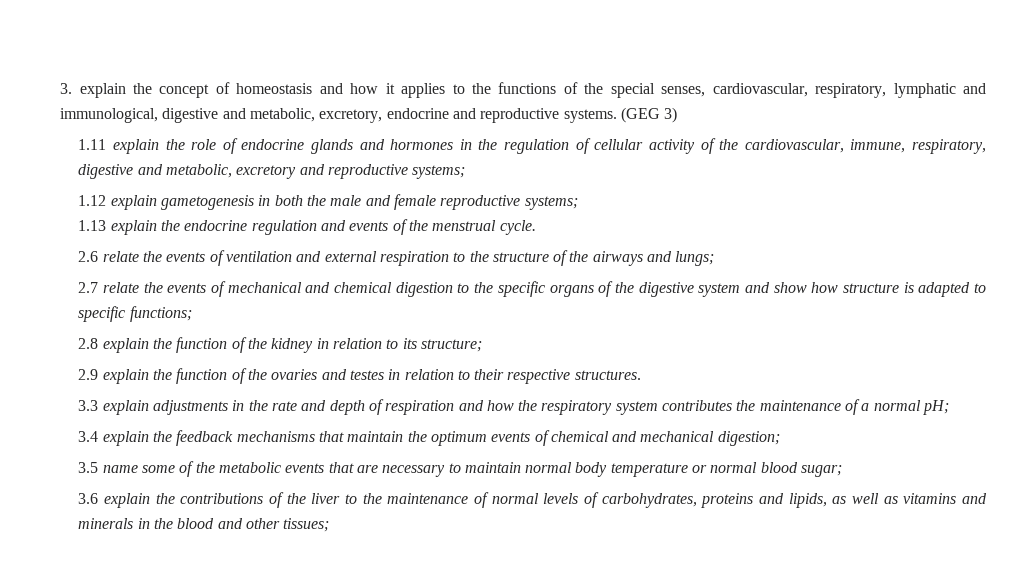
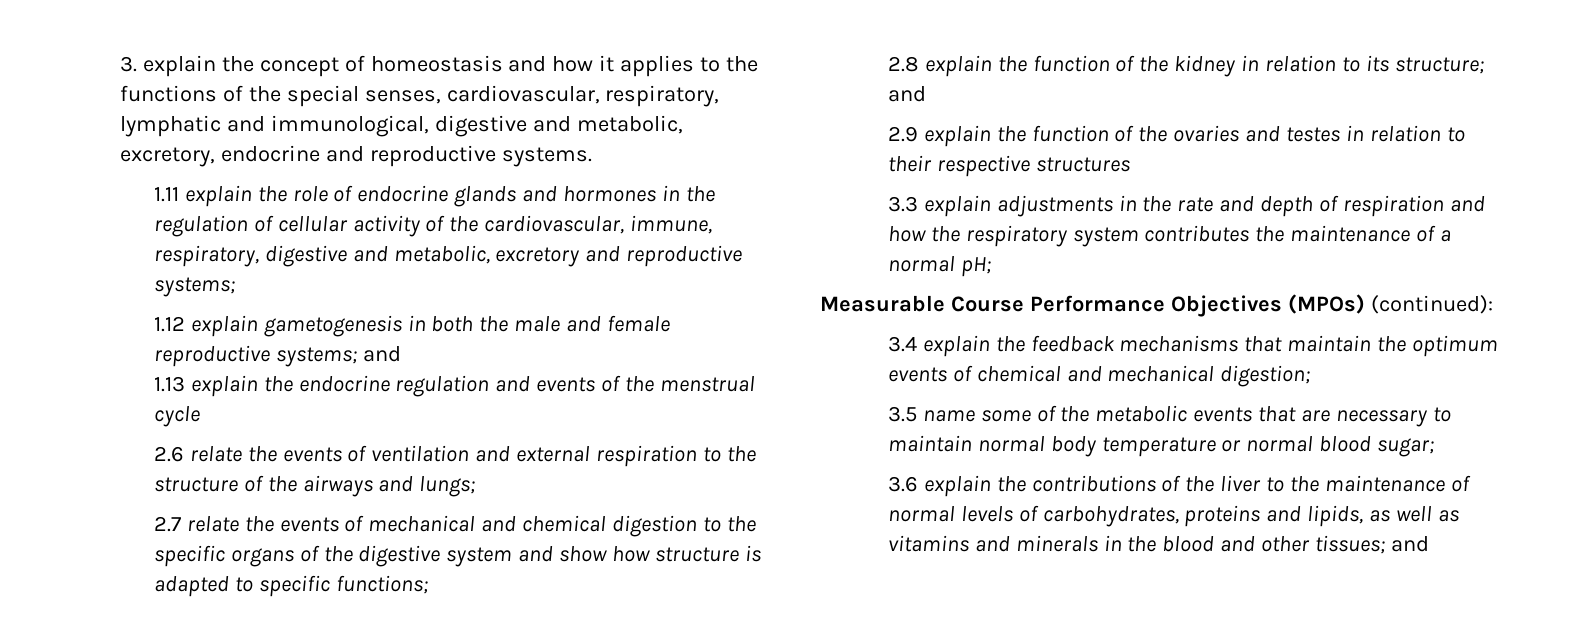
- (GEG 3)
- 1.12 explain gametogenesis in both the male and female reproductive systems;
+ 1.12 explain gametogenesis in both the male and female reproductive systems; and
- 1.13 explain the endocrine regulation and events of the menstrual cycle.
+ 1.13 explain the endocrine regulation and events of the menstrual cycle
- 2.8 explain the function of the kidney in relation to its structure;
+ 2.8 explain the function of the kidney in relation to its structure; and
- 2.9 explain the function of the ovaries and testes in relation to their respective structures.
+ 2.9 explain the function of the ovaries and testes in relation to their respective structures
+ Measurable Course Performance Objectives (MPOs) (continued):
- 3.6 explain the contributions of the liver to the maintenance of normal levels of carbohydrates, proteins and lipids, as well as vitamins and minerals in the blood and other tissues;
+ 3.6 explain the contributions of the liver to the maintenance of normal levels of carbohydrates, proteins and lipids, as well as vitamins and minerals in the blood and other tissues; and

